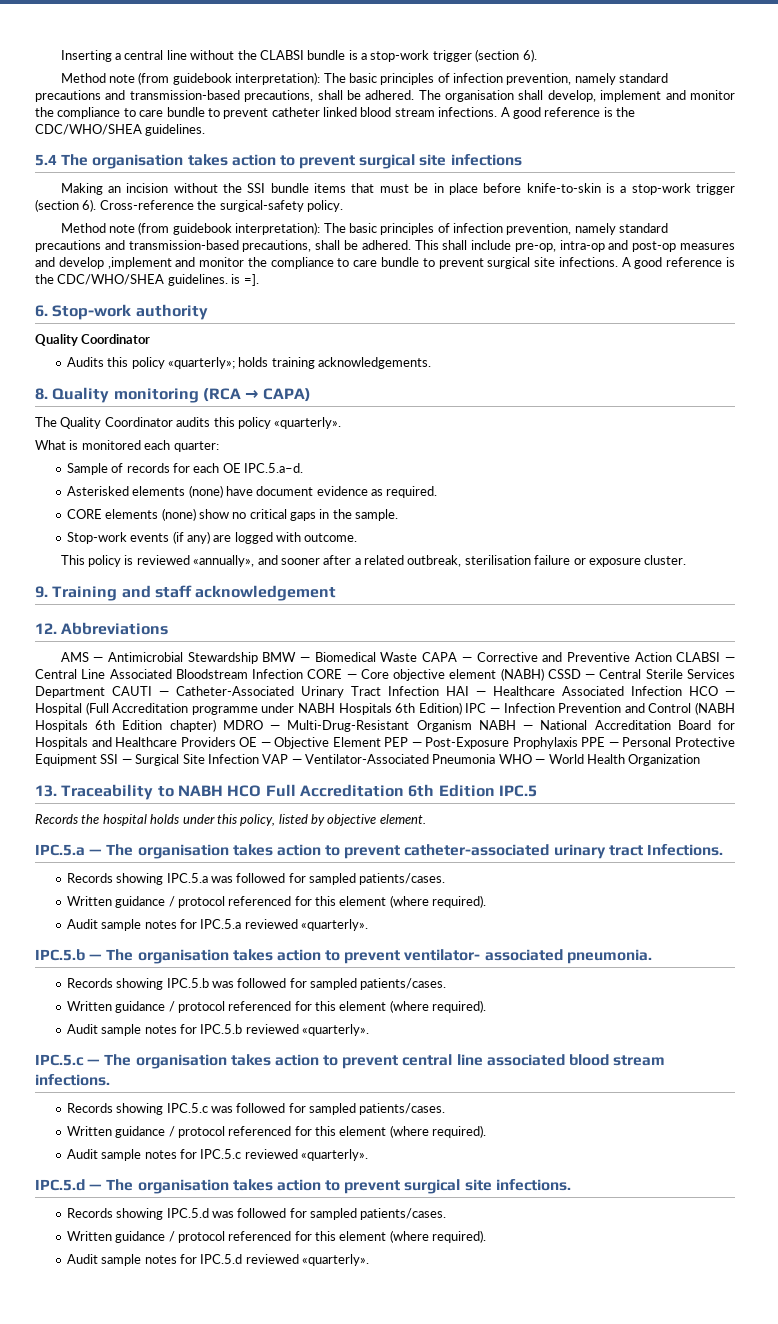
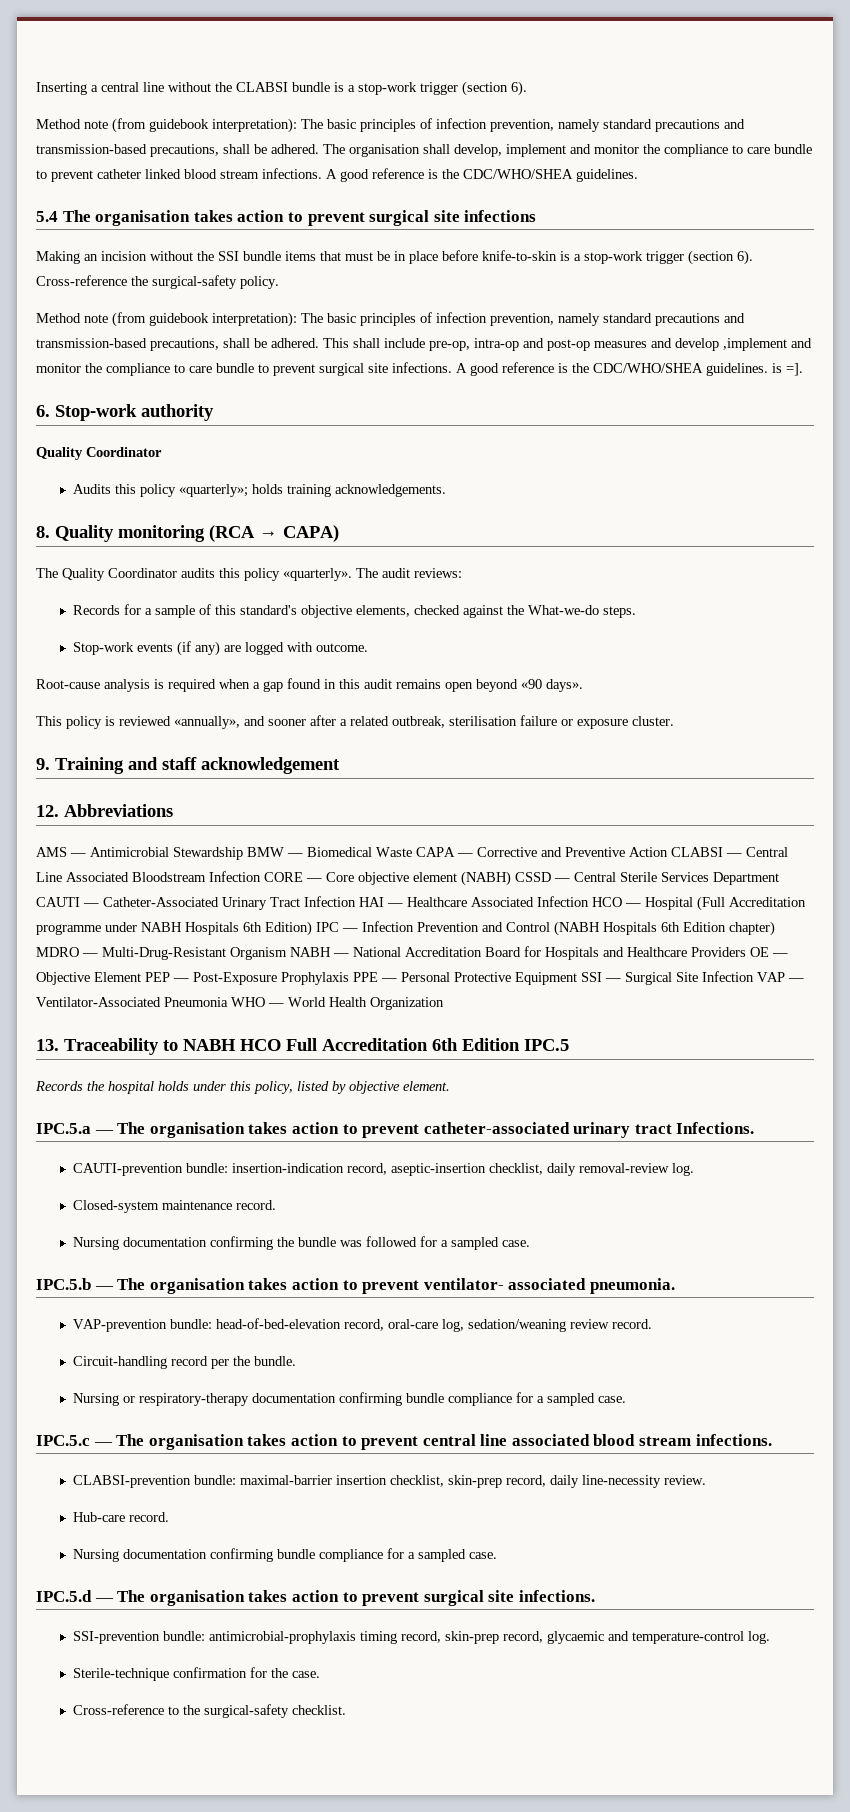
- The Quality Coordinator audits this policy «quarterly».
- What is monitored each quarter:
- Sample of records for each OE IPC.5.a–d.
- Asterisked elements (none) have document evidence as required.
- CORE elements (none) show no critical gaps in the sample.
+ The Quality Coordinator audits this policy «quarterly». The audit reviews:
+ Records for a sample of this standard's objective elements, checked against the What-we-do steps.
+ Root-cause analysis is required when a gap found in this audit remains open beyond «90 days».
- Records showing IPC.5.a was followed for sampled patients/cases.
- Written guidance / protocol referenced for this element (where required).
- Audit sample notes for IPC.5.a reviewed «quarterly».
+ CAUTI-prevention bundle: insertion-indication record, aseptic-insertion checklist, daily removal-review log.
+ Closed-system maintenance record.
+ Nursing documentation confirming the bundle was followed for a sampled case.
- Records showing IPC.5.b was followed for sampled patients/cases.
- Written guidance / protocol referenced for this element (where required).
- Audit sample notes for IPC.5.b reviewed «quarterly».
+ VAP-prevention bundle: head-of-bed-elevation record, oral-care log, sedation/weaning review record.
+ Circuit-handling record per the bundle.
+ Nursing or respiratory-therapy documentation confirming bundle compliance for a sampled case.
- Records showing IPC.5.c was followed for sampled patients/cases.
- Written guidance / protocol referenced for this element (where required).
- Audit sample notes for IPC.5.c reviewed «quarterly».
+ CLABSI-prevention bundle: maximal-barrier insertion checklist, skin-prep record, daily line-necessity review.
+ Hub-care record.
+ Nursing documentation confirming bundle compliance for a sampled case.
- Records showing IPC.5.d was followed for sampled patients/cases.
- Written guidance / protocol referenced for this element (where required).
- Audit sample notes for IPC.5.d reviewed «quarterly».
+ SSI-prevention bundle: antimicrobial-prophylaxis timing record, skin-prep record, glycaemic and temperature-control log.
+ Sterile-technique confirmation for the case.
+ Cross-reference to the surgical-safety checklist.

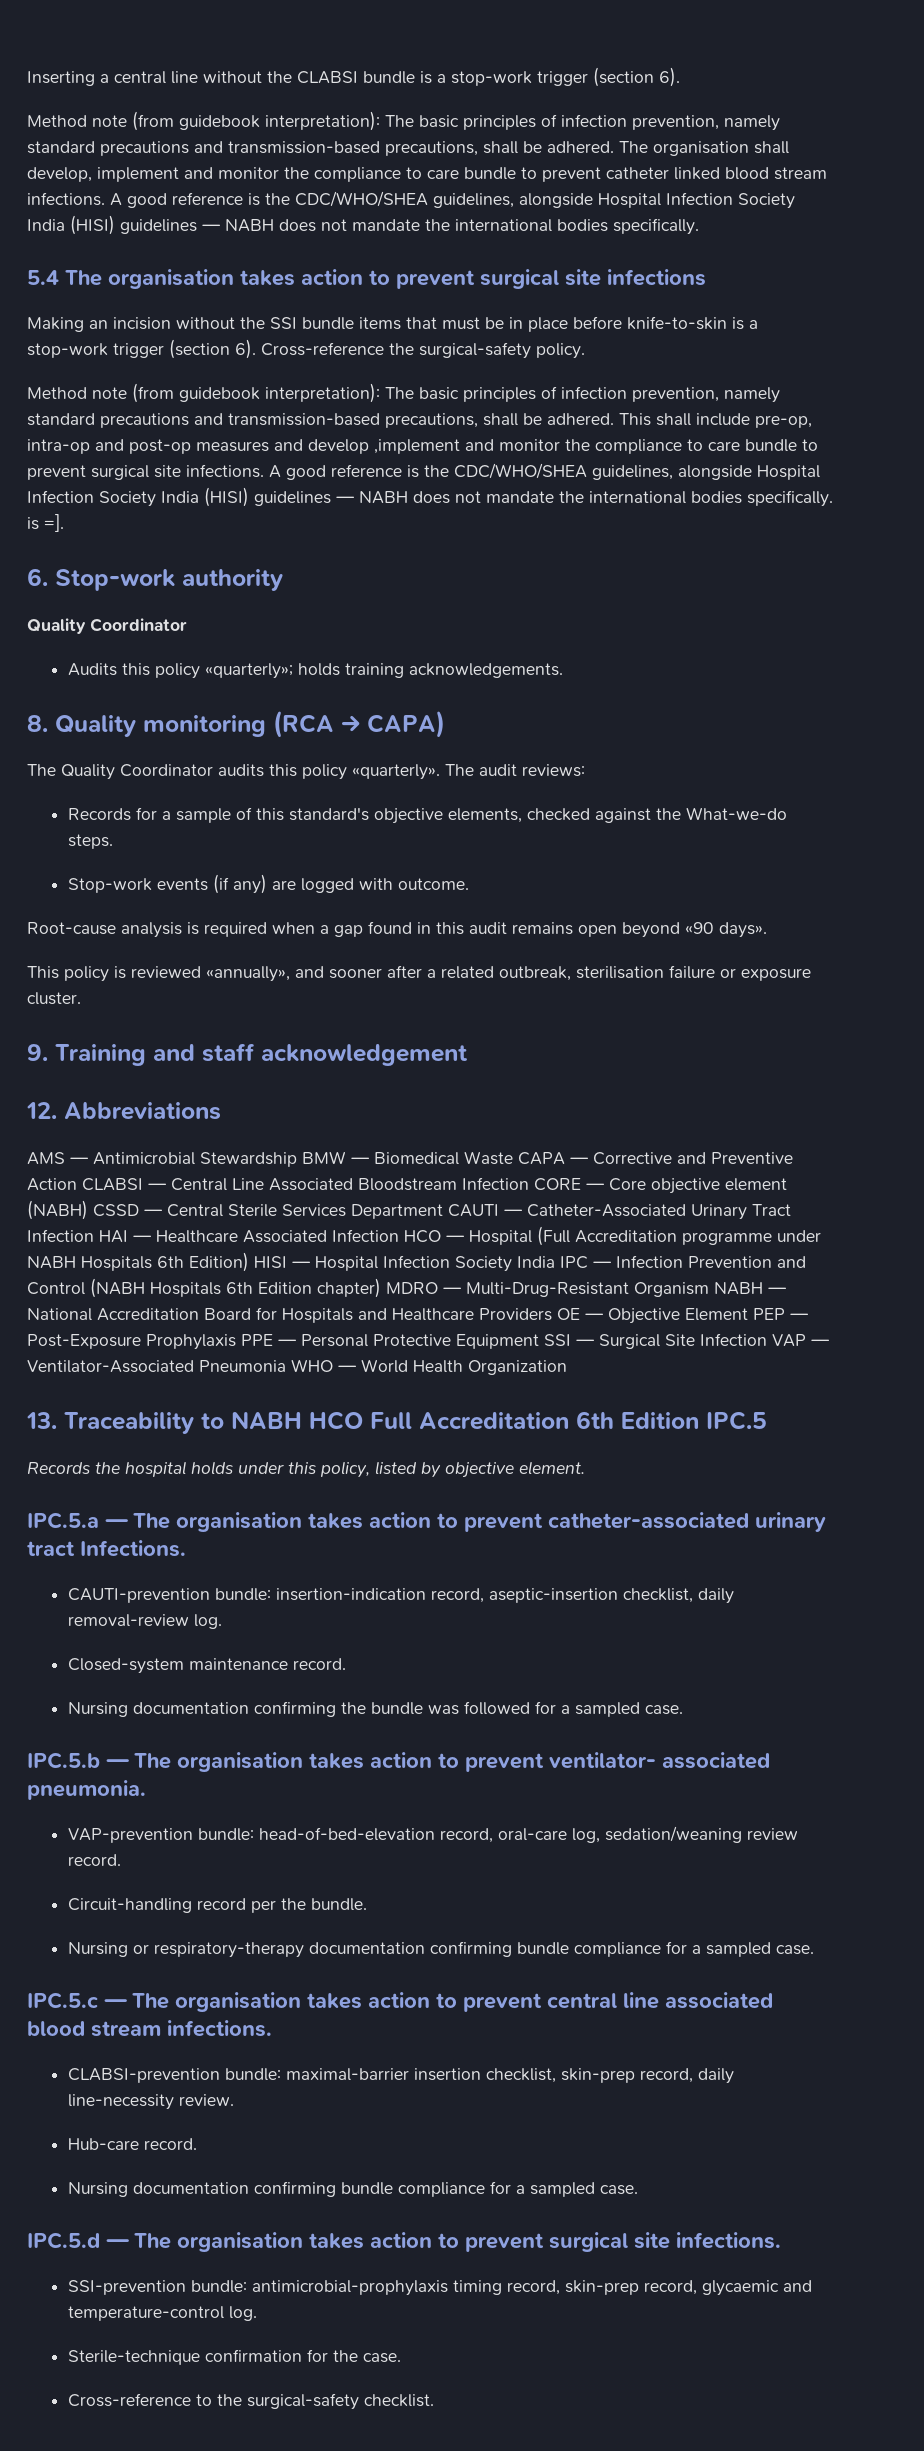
- The organisation shall develop, implement and monitor the compliance to care bundle to prevent catheter linked blood stream infections. A good reference is the CDC/WHO/SHEA guidelines.
+ The organisation shall develop, implement and monitor the compliance to care bundle to prevent catheter linked blood stream infections. A good reference is the CDC/WHO/SHEA guidelines, alongside Hospital Infection Society India (HISI) guidelines — NABH does not mandate the international bodies specifically.
- A good reference is the CDC/WHO/SHEA guidelines. is =].
+ A good reference is the CDC/WHO/SHEA guidelines, alongside Hospital Infection Society India (HISI) guidelines — NABH does not mandate the international bodies specifically. is =].
- AMS — Antimicrobial Stewardship BMW — Biomedical Waste CAPA — Corrective and Preventive Action CLABSI — Central Line Associated Bloodstream Infection CORE — Core objective element (NABH) CSSD — Central Sterile Services Department CAUTI — Catheter-Associated Urinary Tract Infection HAI — Healthcare Associated Infection HCO — Hospital (Full Accreditation programme under NABH Hospitals 6th Edition) IPC — Infection Prevention and Control (NABH Hospitals 6th Edition chapter) MDRO — Multi-Drug-Resistant Organism NABH — National Accreditation Board for Hospitals and Healthcare Providers OE — Objective Element PEP — Post-Exposure Prophylaxis PPE — Personal Protective Equipment SSI — Surgical Site Infection VAP — Ventilator-Associated Pneumonia WHO — World Health Organization
+ AMS — Antimicrobial Stewardship BMW — Biomedical Waste CAPA — Corrective and Preventive Action CLABSI — Central Line Associated Bloodstream Infection CORE — Core objective element (NABH) CSSD — Central Sterile Services Department CAUTI — Catheter-Associated Urinary Tract Infection HAI — Healthcare Associated Infection HCO — Hospital (Full Accreditation programme under NABH Hospitals 6th Edition) HISI — Hospital Infection Society India IPC — Infection Prevention and Control (NABH Hospitals 6th Edition chapter) MDRO — Multi-Drug-Resistant Organism NABH — National Accreditation Board for Hospitals and Healthcare Providers OE — Objective Element PEP — Post-Exposure Prophylaxis PPE — Personal Protective Equipment SSI — Surgical Site Infection VAP — Ventilator-Associated Pneumonia WHO — World Health Organization

